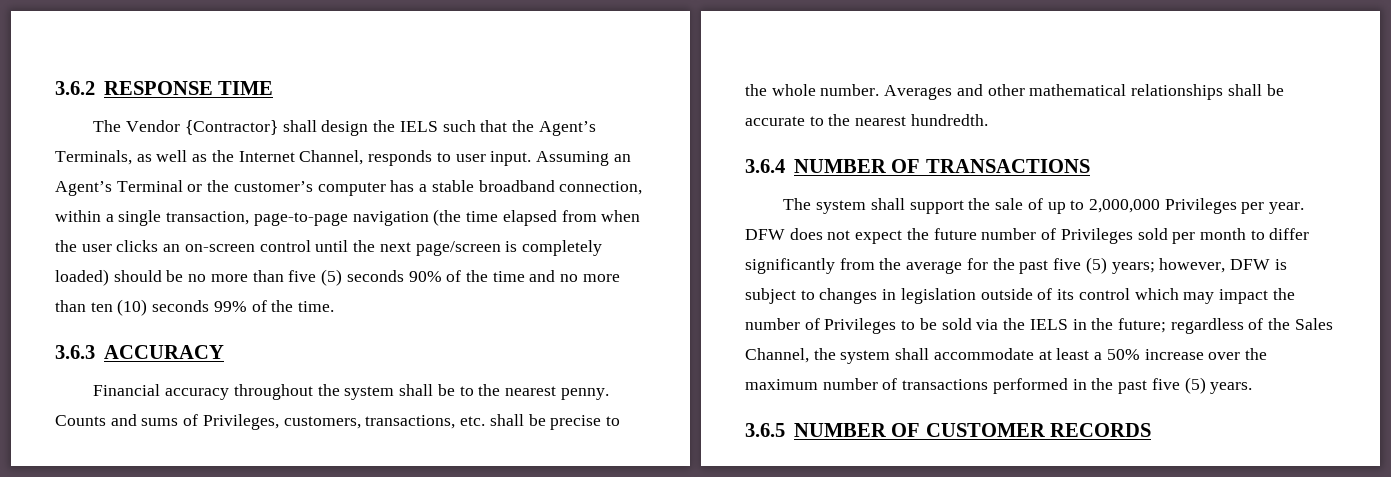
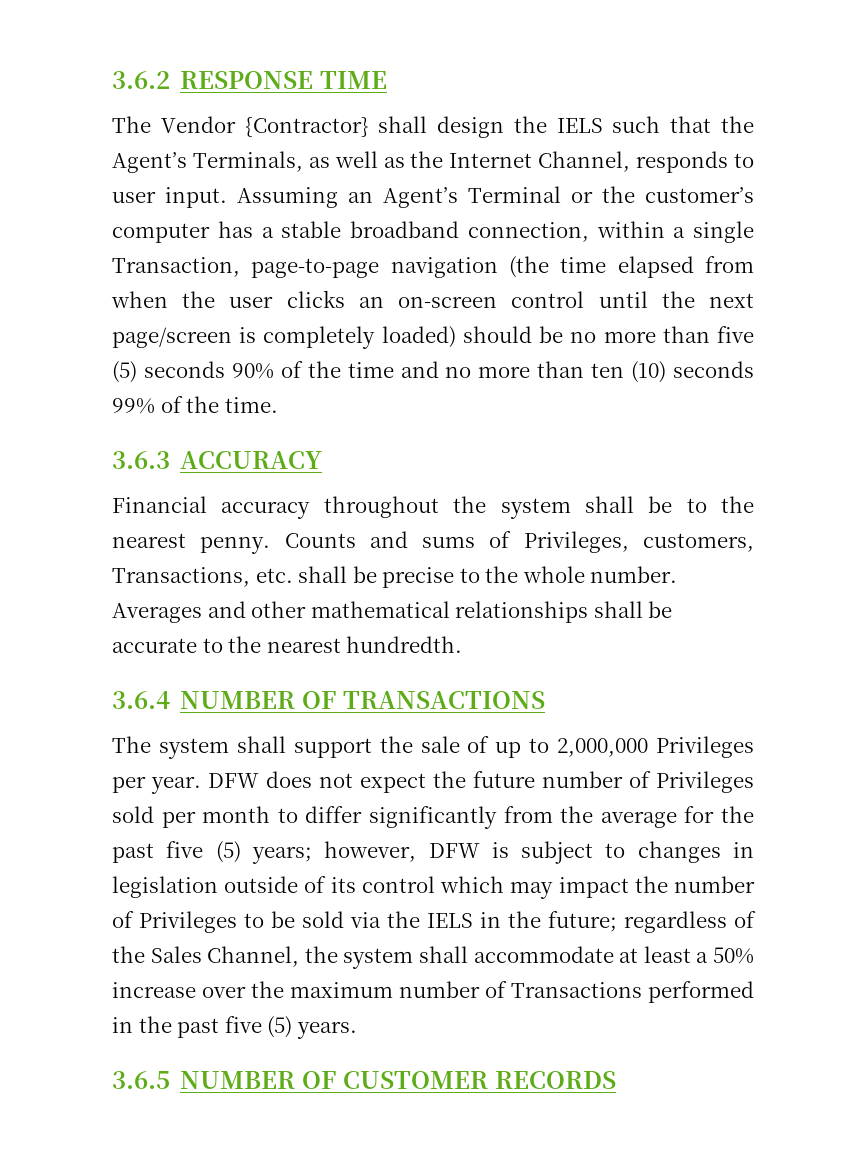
- Assuming an Agent’s Terminal or the customer’s computer has a stable broadband connection, within a single transaction, page-to-page navigation (the time elapsed from when the user clicks an on-screen control until the next page/screen is completely loaded) should be no more than five (5) seconds 90% of the time and no more than ten (10) seconds 99% of the time.
+ Assuming an Agent’s Terminal or the customer’s computer has a stable broadband connection, within a single Transaction, page-to-page navigation (the time elapsed from when the user clicks an on-screen control until the next page/screen is completely loaded) should be no more than five (5) seconds 90% of the time and no more than ten (10) seconds 99% of the time.
- Counts and sums of Privileges, customers, transactions, etc. shall be precise to the whole number.
+ Counts and sums of Privileges, customers, Transactions, etc. shall be precise to the whole number.
- regardless of the Sales Channel, the system shall accommodate at least a 50% increase over the maximum number of transactions performed in the past five (5) years.
+ regardless of the Sales Channel, the system shall accommodate at least a 50% increase over the maximum number of Transactions performed in the past five (5) years.

